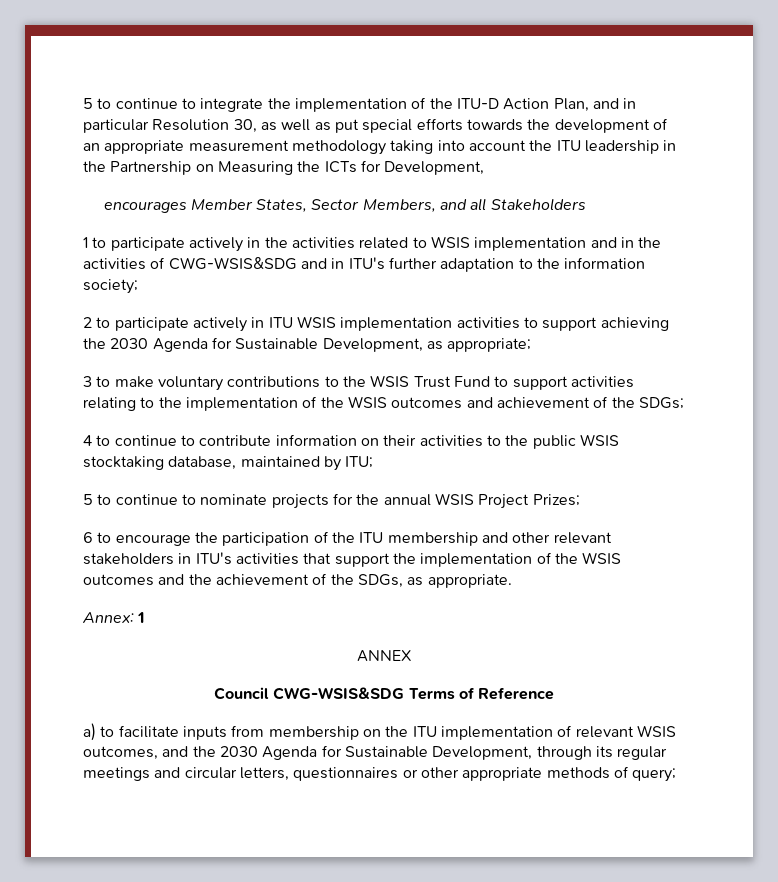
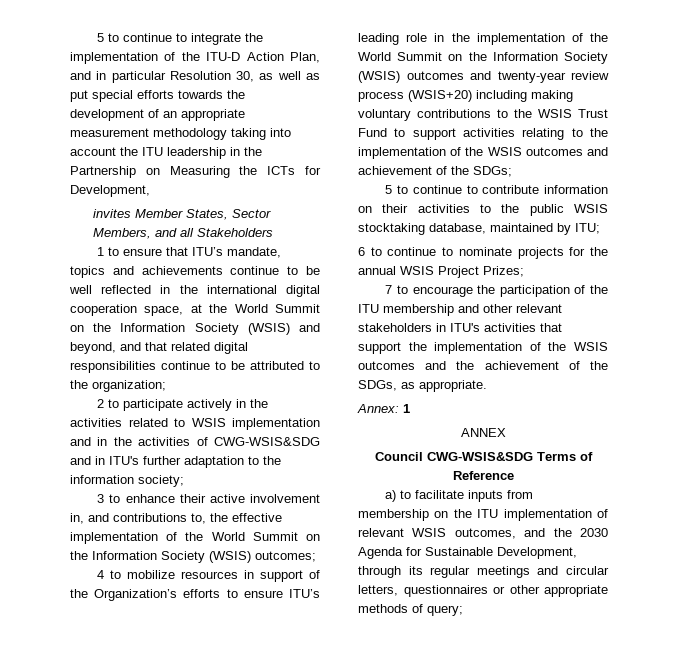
- encourages Member States, Sector Members, and all Stakeholders
+ invites Member States, Sector Members, and all Stakeholders
- 1 to participate actively in the activities related to WSIS implementation and in the activities of CWG-WSIS&SDG and in ITU's further adaptation to the information society;
+ 1 to ensure that ITU’s mandate, topics and achievements continue to be well reflected in the international digital cooperation space, at the World Summit on the Information Society (WSIS) and beyond, and that related digital responsibilities continue to be attributed to the organization;
+ 2 to participate actively in the activities related to WSIS implementation and in the activities of CWG-WSIS&SDG and in ITU's further adaptation to the information society;
- 2 to participate actively in ITU WSIS implementation activities to support achieving the 2030 Agenda for Sustainable Development, as appropriate;
- 3 to make voluntary contributions to the WSIS Trust Fund to support activities relating to the implementation of the WSIS outcomes and achievement of the SDGs;
+ 3 to enhance their active involvement in, and contributions to, the effective implementation of the World Summit on the Information Society (WSIS) outcomes;
+ 4 to mobilize resources in support of the Organization’s efforts to ensure ITU’s leading role in the implementation of the World Summit on the Information Society (WSIS) outcomes and twenty-year review process (WSIS+20) including making voluntary contributions to the WSIS Trust Fund to support activities relating to the implementation of the WSIS outcomes and achievement of the SDGs;
- 4 to continue to contribute information on their activities to the public WSIS stocktaking database, maintained by ITU;
+ 5 to continue to contribute information on their activities to the public WSIS stocktaking database, maintained by ITU;
- 5 to continue to nominate projects for the annual WSIS Project Prizes;
+ 6 to continue to nominate projects for the annual WSIS Project Prizes;
- 6 to encourage the participation of the ITU membership and other relevant stakeholders in ITU's activities that support the implementation of the WSIS outcomes and the achievement of the SDGs, as appropriate.
+ 7 to encourage the participation of the ITU membership and other relevant stakeholders in ITU's activities that support the implementation of the WSIS outcomes and the achievement of the SDGs, as appropriate.

